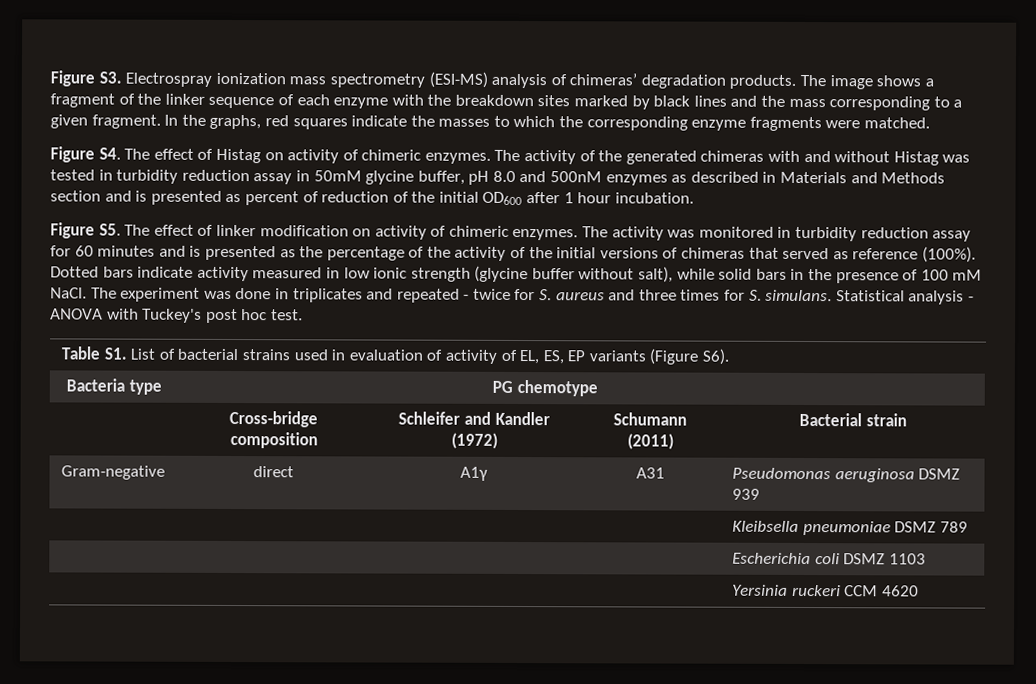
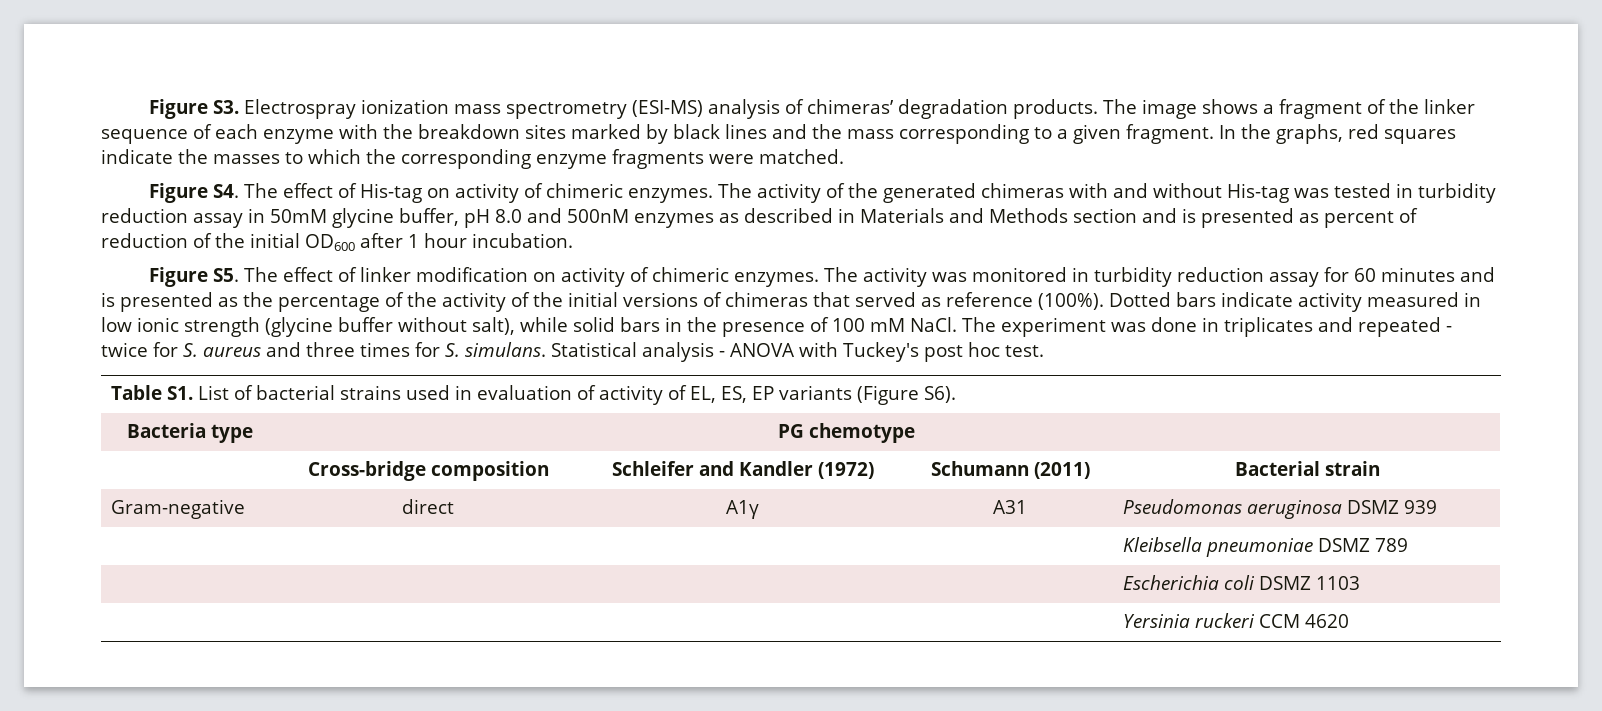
- Figure S4. The effect of Histag on activity of chimeric enzymes.
+ Figure S4. The effect of His-tag on activity of chimeric enzymes.
- The activity of the generated chimeras with and without Histag was tested in turbidity reduction assay in 50mM glycine buffer, pH 8.0 and 500nM enzymes as described in Materials and Methods section and is presented as percent of reduction of the initial OD600 after 1 hour incubation.
+ The activity of the generated chimeras with and without His-tag was tested in turbidity reduction assay in 50mM glycine buffer, pH 8.0 and 500nM enzymes as described in Materials and Methods section and is presented as percent of reduction of the initial OD600 after 1 hour incubation.

